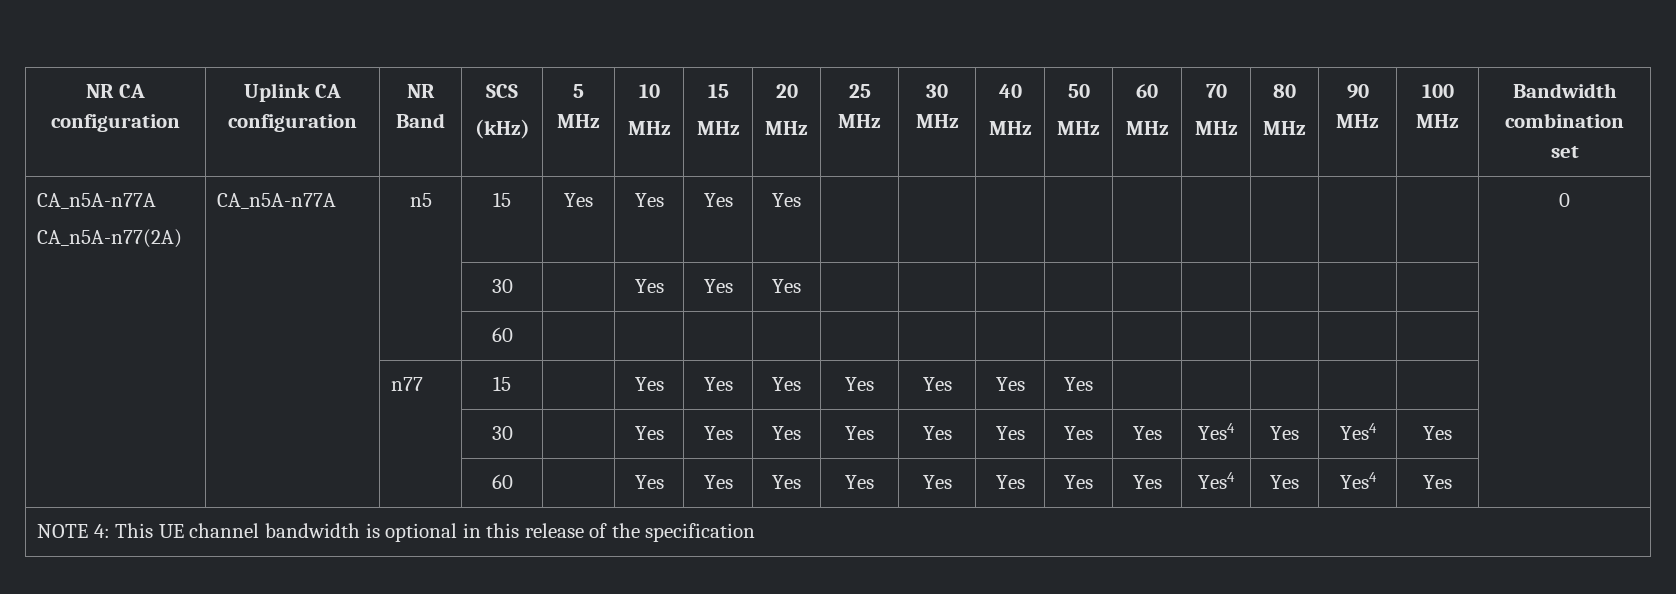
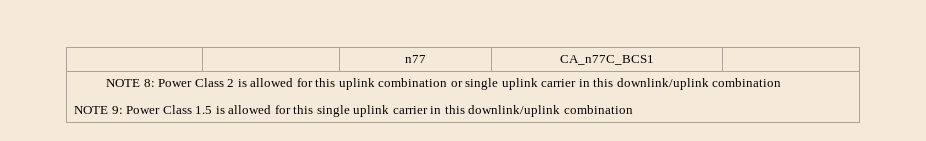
- NR CA configuration | Uplink CA configuration | NR Band | SCS
- (kHz) | 5 MHz | 10
- MHz | 15
- MHz | 20
- MHz | 25 MHz | 30 MHz | 40
- MHz | 50
- MHz | 60
- MHz | 70
- MHz | 80
- MHz | 90 MHz | 100 MHz | Bandwidth combination set
- CA_n5A-n77A
- CA_n5A-n77(2A) | CA_n5A-n77A | n5 | 15 | Yes | Yes | Yes | Yes | | | | | | | | | | 0
- | | | 30 | | Yes | Yes | Yes | | | | | | | | | |
- | | | 60 | | | | | | | | | | | | | |
- | | n77 | 15 | | Yes | Yes | Yes | Yes | Yes | Yes | Yes | | | | | |
- | | | 30 | | Yes | Yes | Yes | Yes | Yes | Yes | Yes | Yes | Yes4 | Yes | Yes4 | Yes |
- | | | 60 | | Yes | Yes | Yes | Yes | Yes | Yes | Yes | Yes | Yes4 | Yes | Yes4 | Yes |
- NOTE 4: This UE channel bandwidth is optional in this release of the specification
+ | | n77 | CA_n77C_BCS1 |
+ NOTE 8: Power Class 2 is allowed for this uplink combination or single uplink carrier in this downlink/uplink combination
+ NOTE 9: Power Class 1.5 is allowed for this single uplink carrier in this downlink/uplink combination

